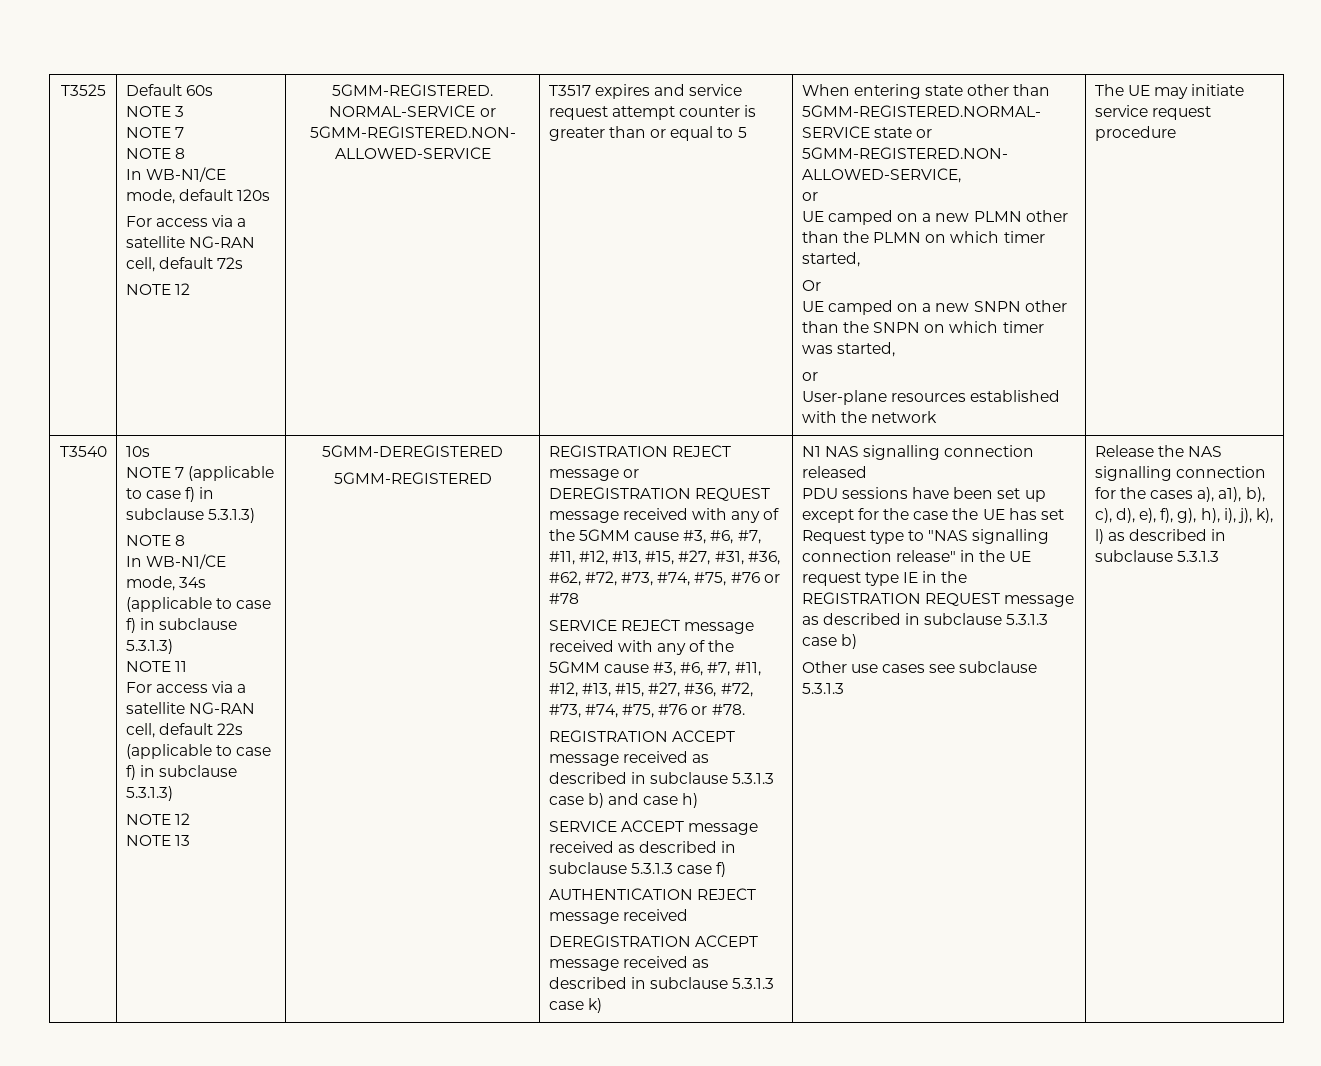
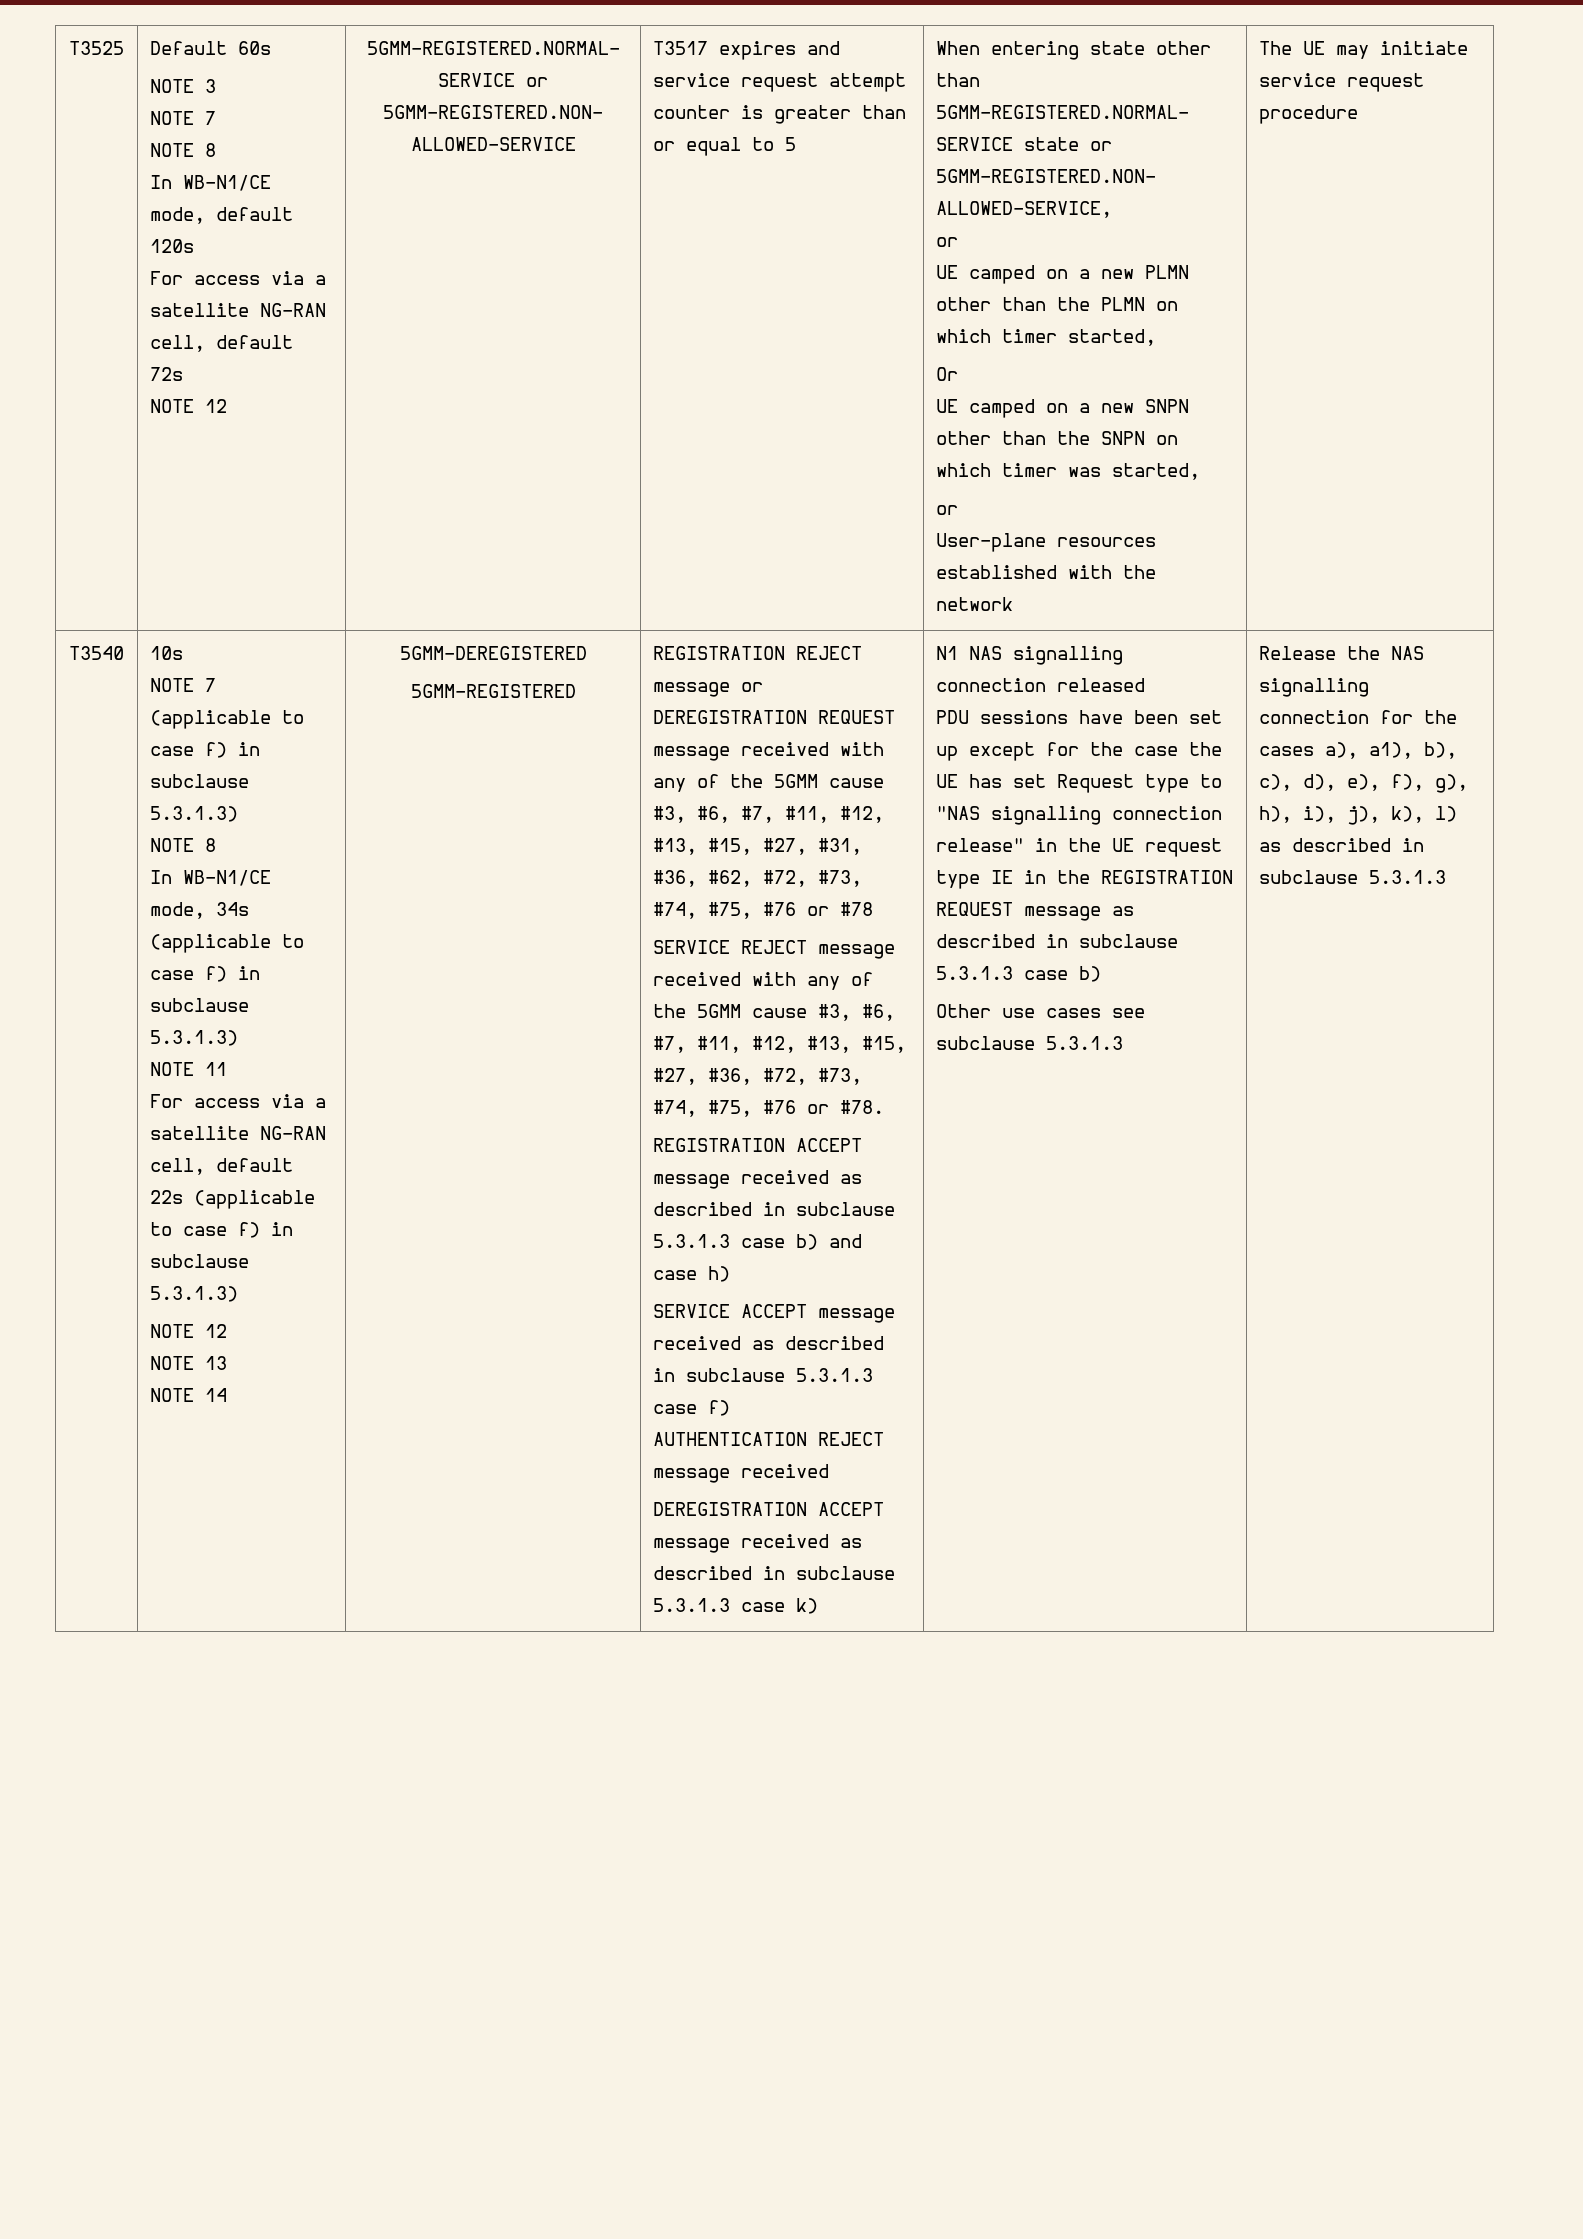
+ NOTE 14

